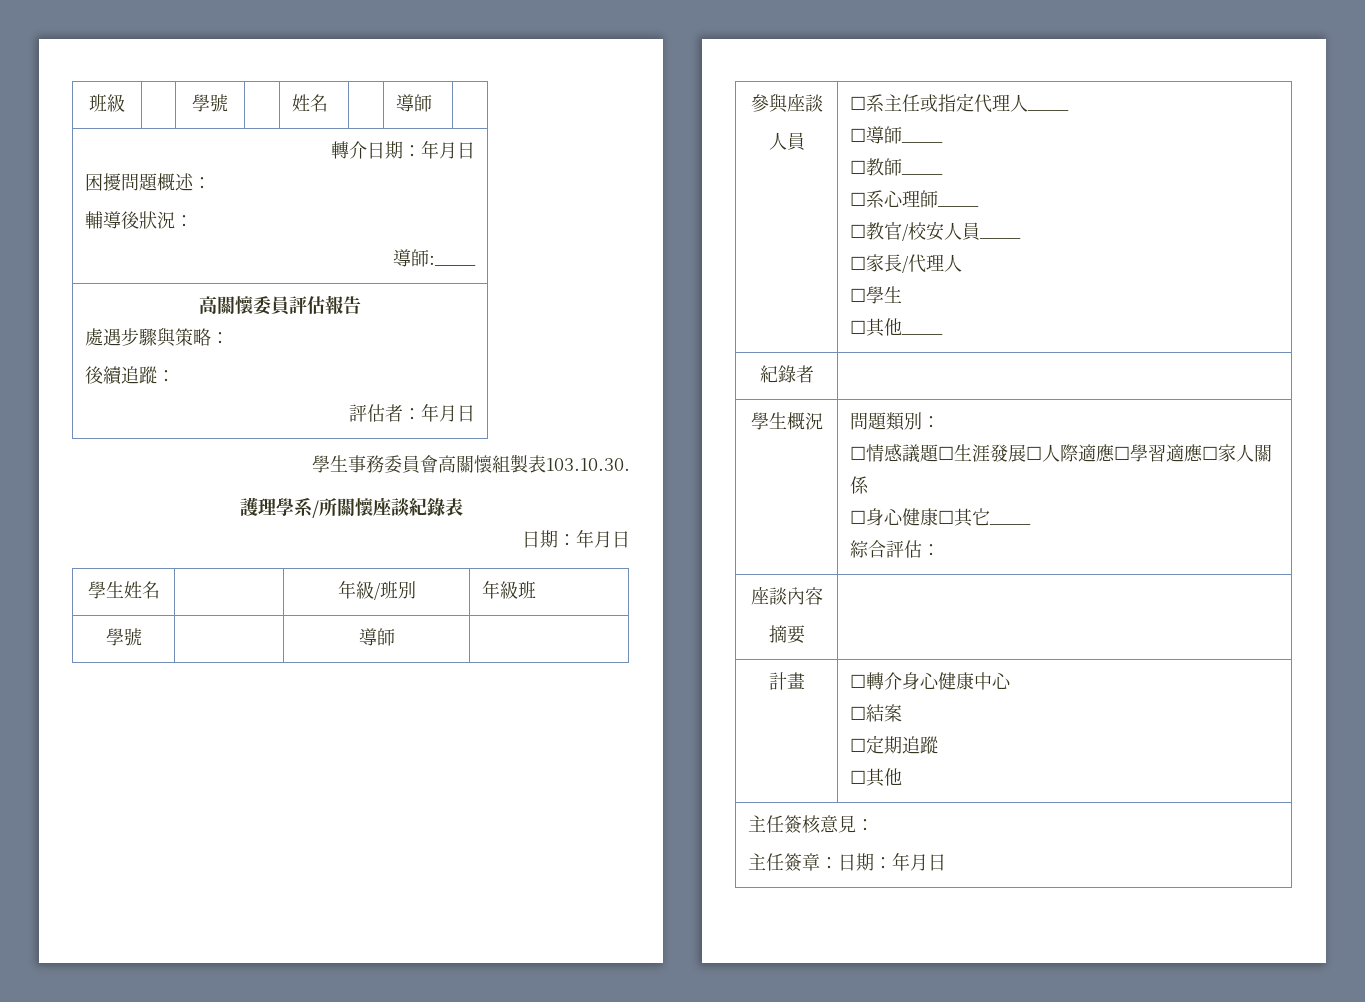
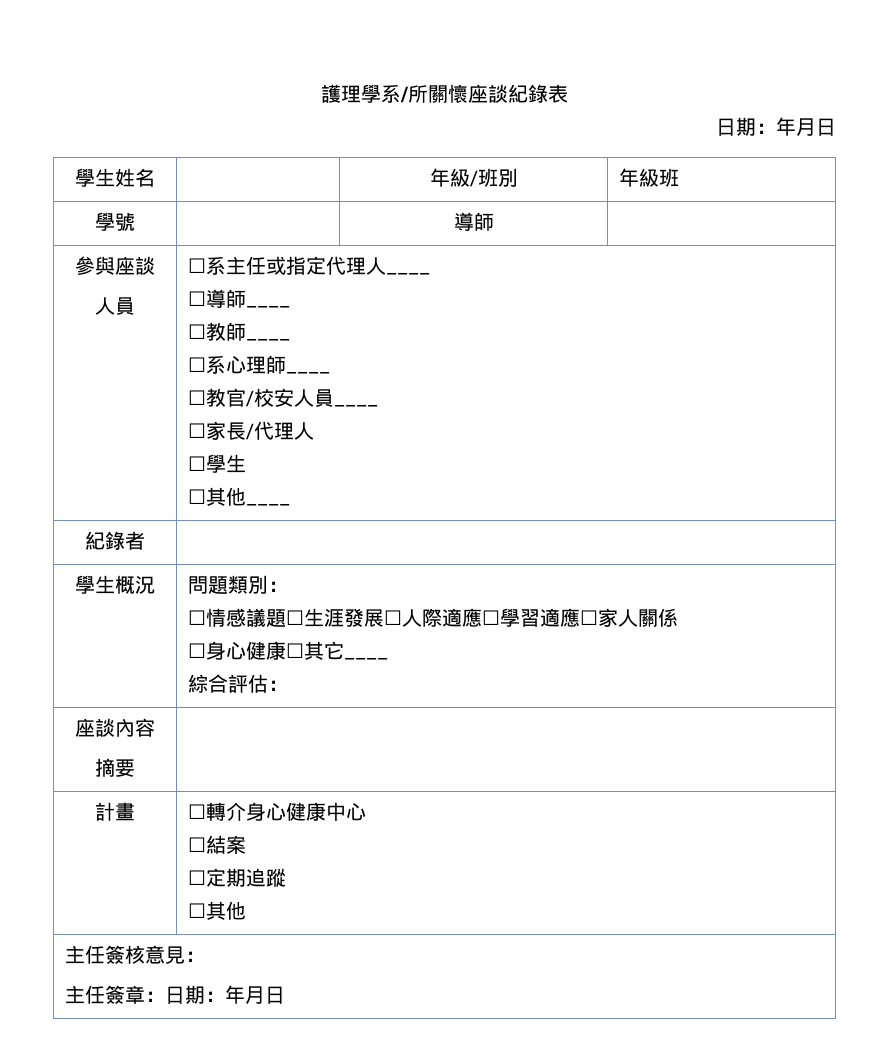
- 班級 | | 學號 | | 姓名 | | 導師 |
- 轉介日期：年月日
- 困擾問題概述：
- 輔導後狀況：
- 導師:____
- 高關懷委員評估報告
- 處遇步驟與策略：
- 後續追蹤：
- 評估者：年月日
- 學生事務委員會高關懷組製表103.10.30.

